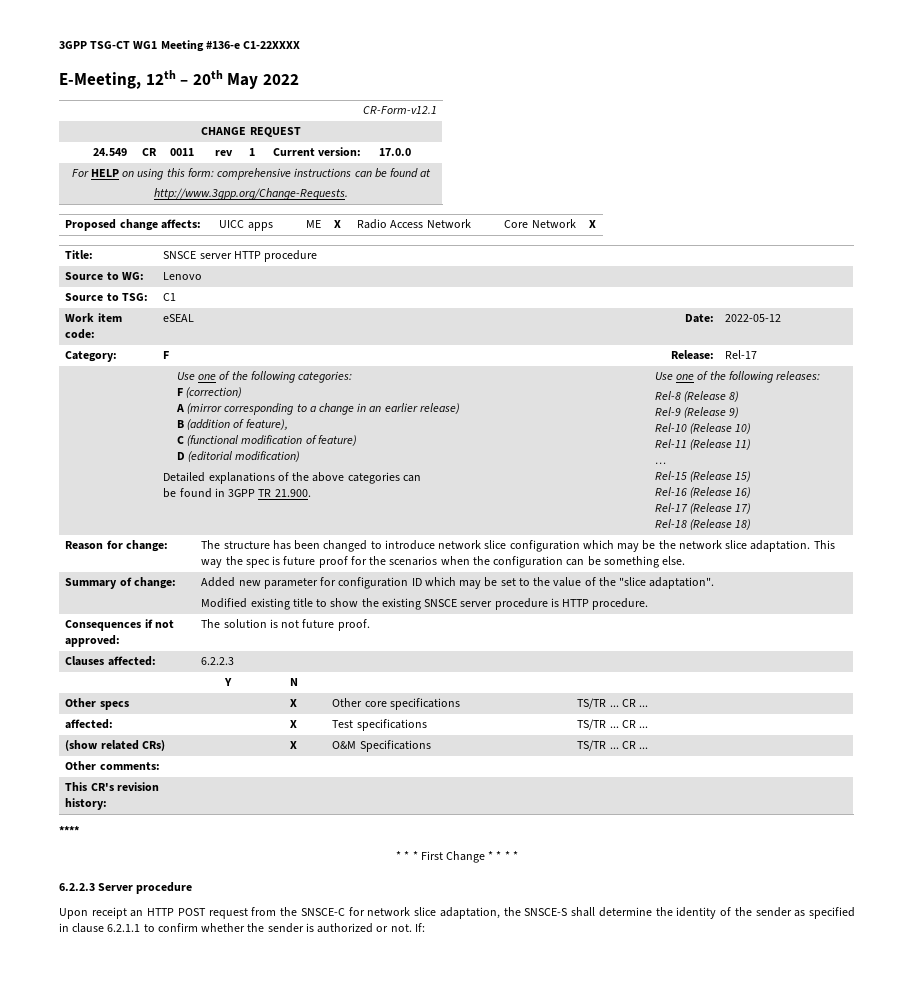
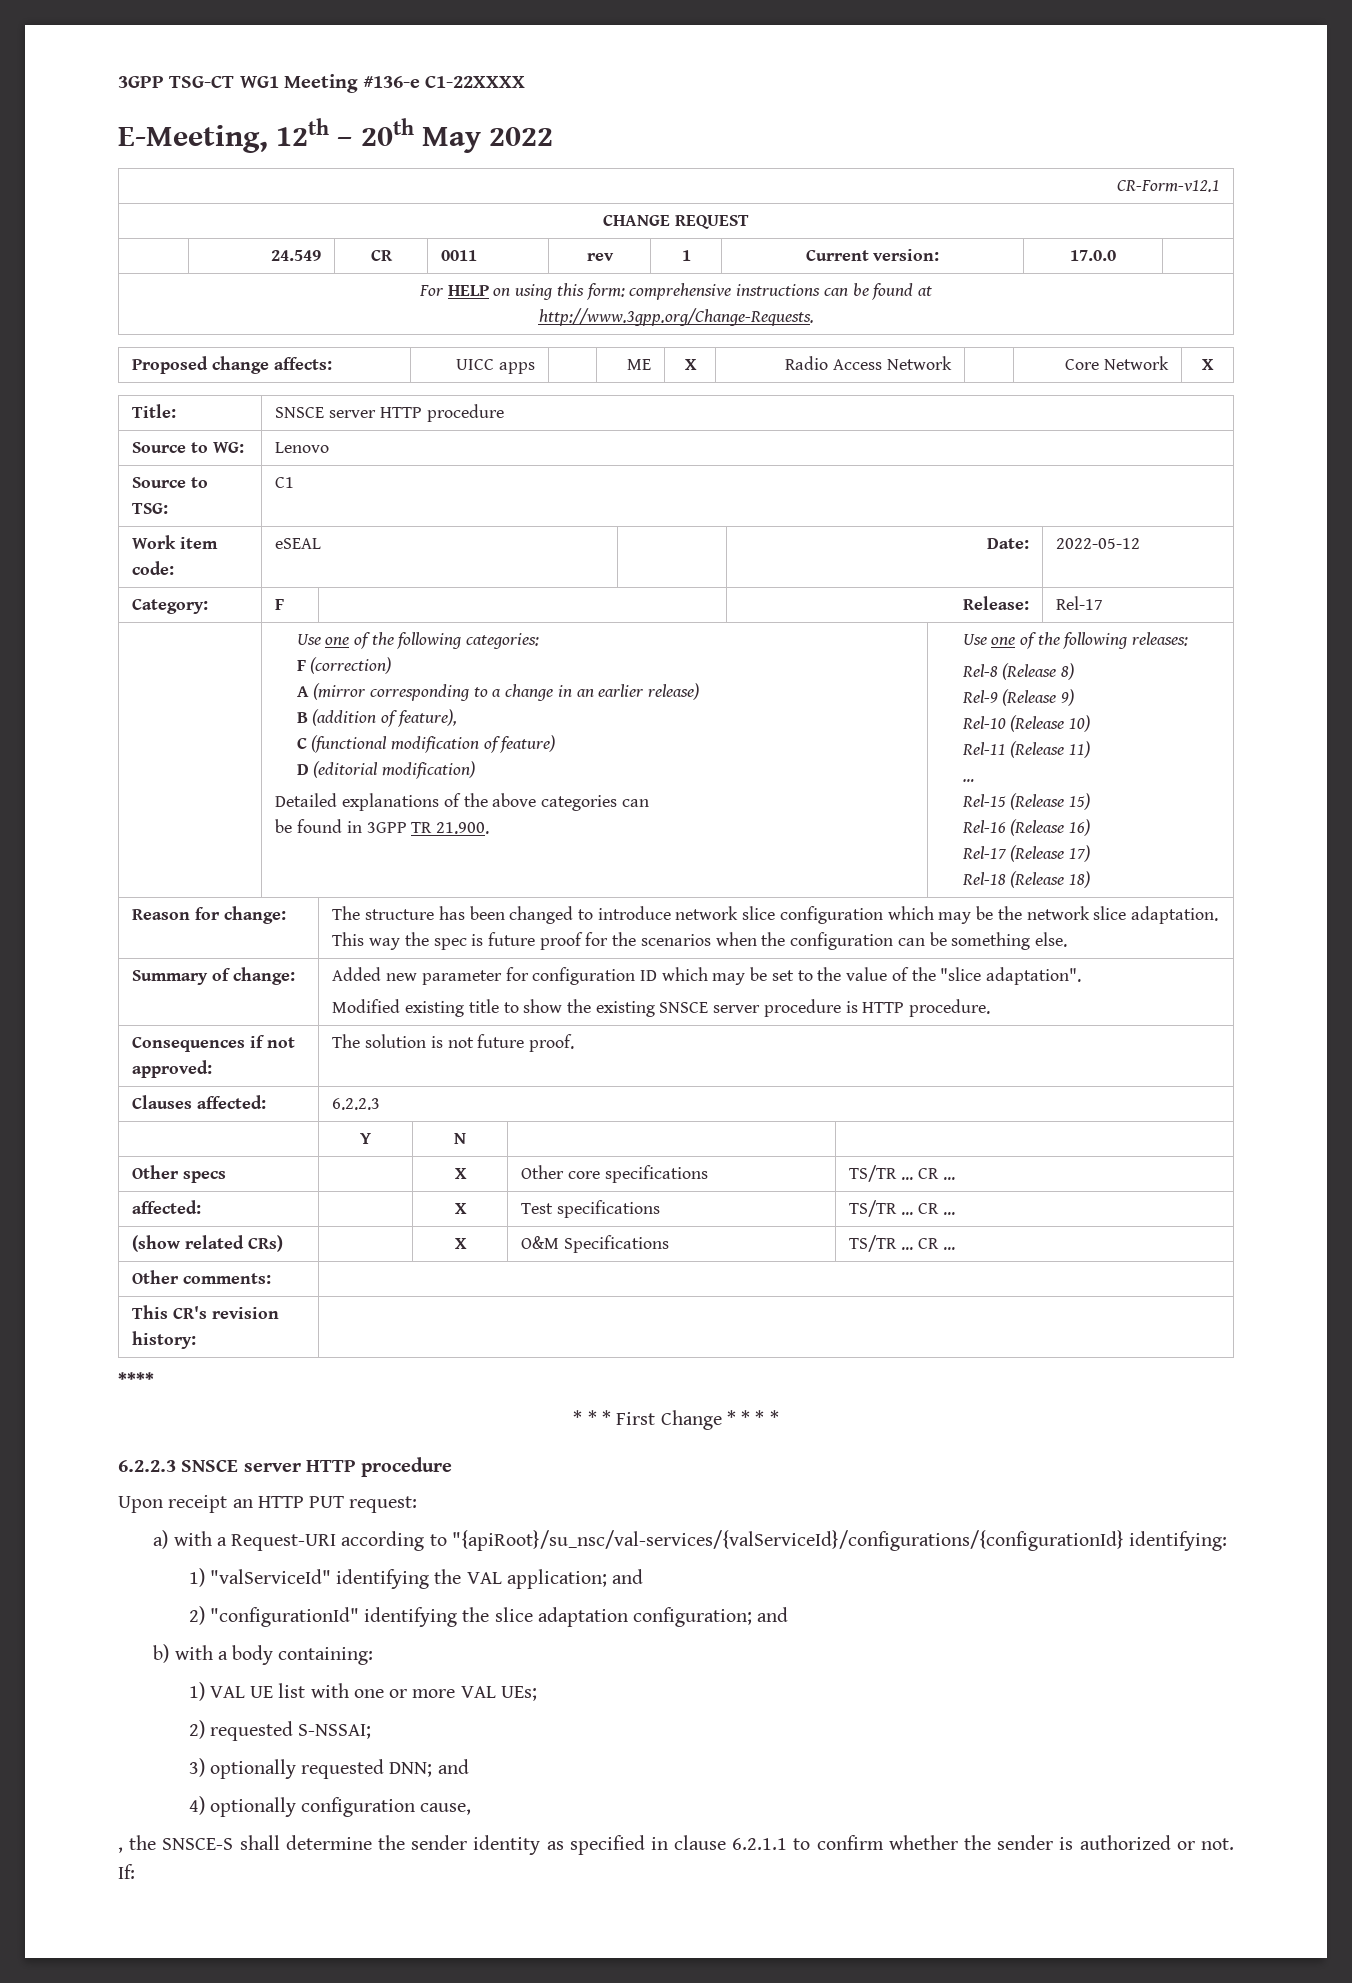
- 6.2.2.3 Server procedure
+ 6.2.2.3 SNSCE server HTTP procedure
- Upon receipt an HTTP POST request from the SNSCE-C for network slice adaptation, the SNSCE-S shall determine the identity of the sender as specified in clause 6.2.1.1 to confirm whether the sender is authorized or not.
+ Upon receipt an HTTP PUT request:
+ a) with a Request-URI according to "{apiRoot}/su_nsc/val-services/{valServiceId}/configurations/{configurationId} identifying:
+ 1) "valServiceId" identifying the VAL application; and
+ 2) "configurationId" identifying the slice adaptation configuration; and
+ b) with a body containing:
+ 1) VAL UE list with one or more VAL UEs;
+ 2) requested S-NSSAI;
+ 3) optionally requested DNN; and
+ 4) optionally configuration cause,
+ , the SNSCE-S shall determine the sender identity as specified in clause 6.2.1.1 to confirm whether the sender is authorized or not.

